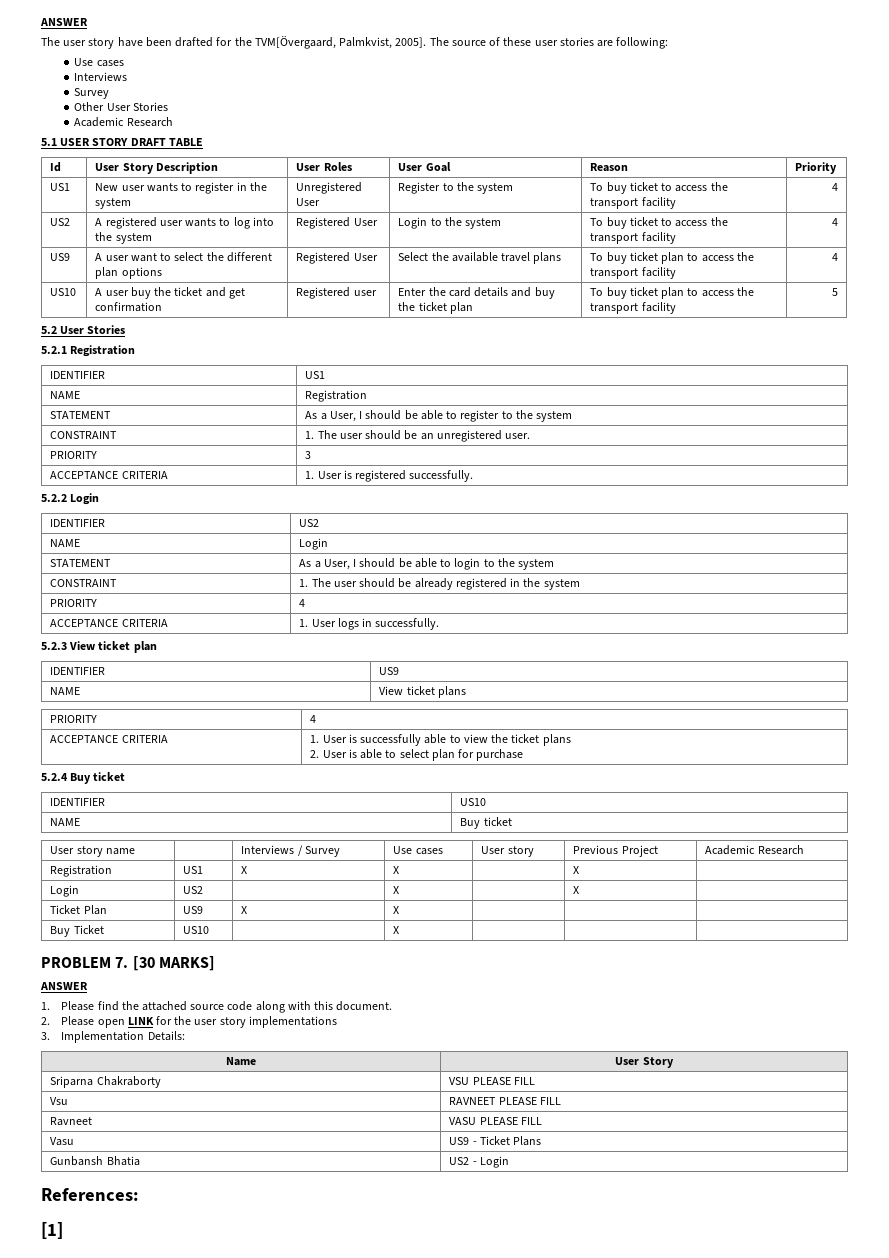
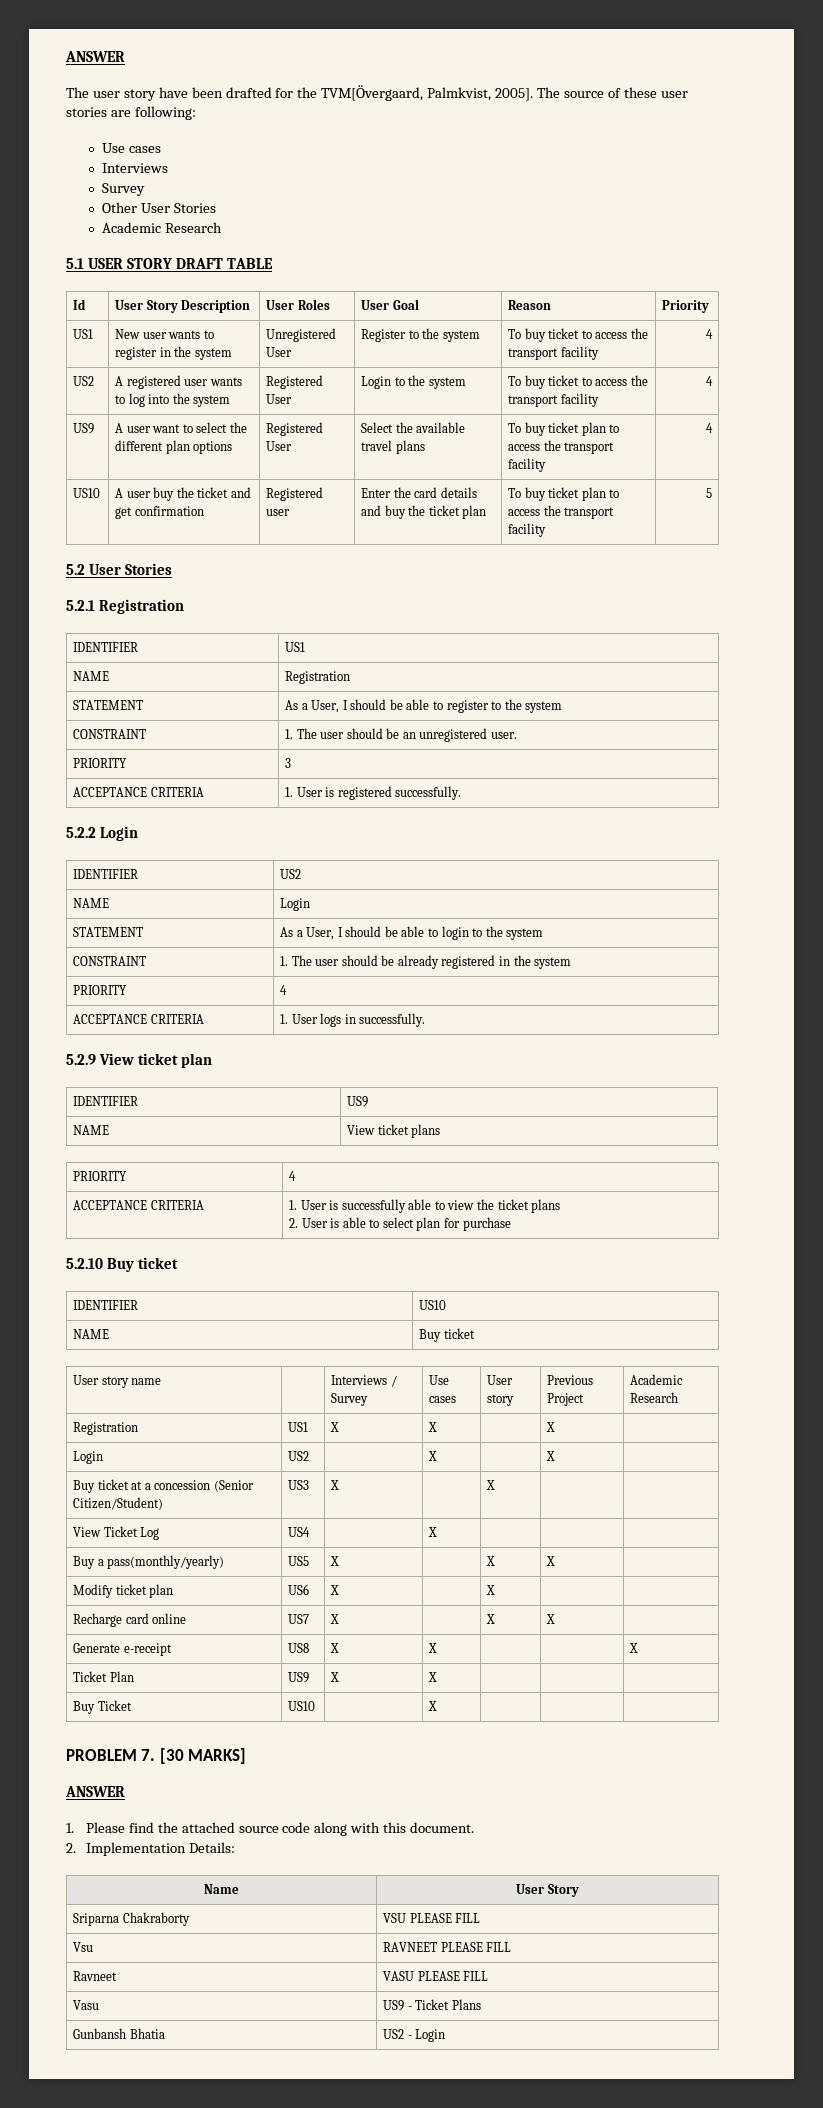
- 5.2.3 View ticket plan
+ 5.2.9 View ticket plan
- 5.2.4 Buy ticket
+ 5.2.10 Buy ticket
+ Buy ticket at a concession (Senior Citizen/Student) | US3 | X | | X | |
+ View Ticket Log | US4 | | X | | |
+ Buy a pass(monthly/yearly) | US5 | X | | X | X |
+ Modify ticket plan | US6 | X | | X | |
+ Recharge card online | US7 | X | | X | X |
+ Generate e-receipt | US8 | X | X | | | X
- 2. Please open LINK for the user story implementations
- 3. Implementation Details:
+ 2. Implementation Details:
- References:
- [1]

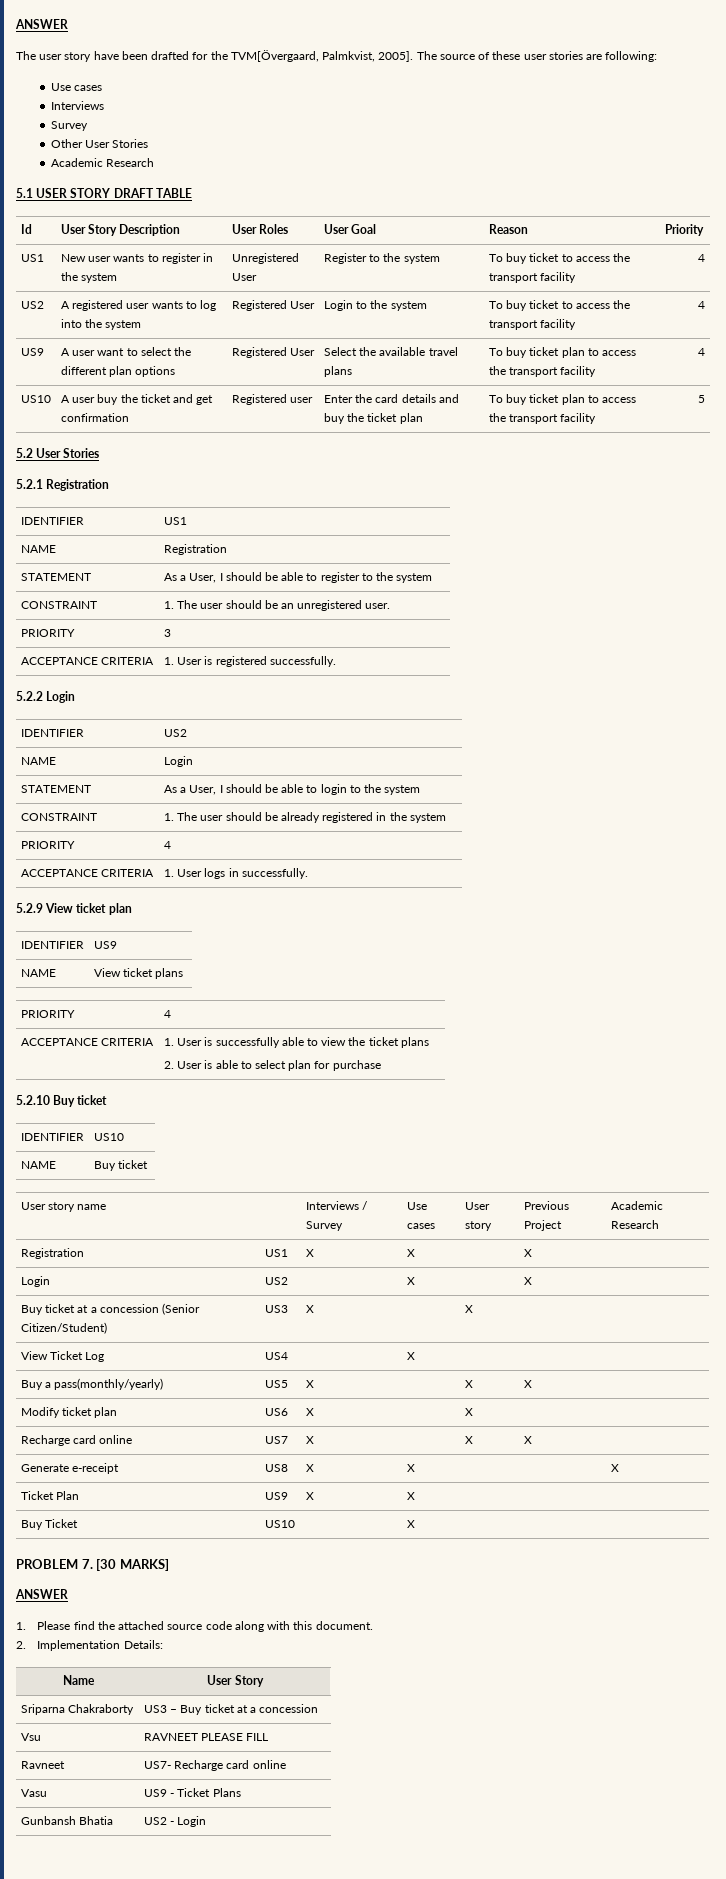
- Sriparna Chakraborty | VSU PLEASE FILL
+ Sriparna Chakraborty | US3 – Buy ticket at a concession
- Ravneet | VASU PLEASE FILL
+ Ravneet | US7- Recharge card online

